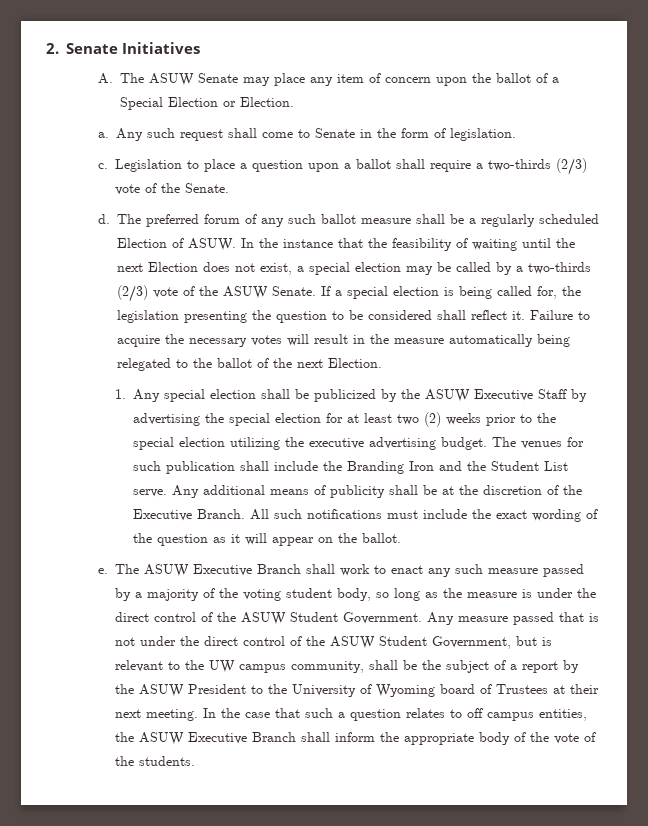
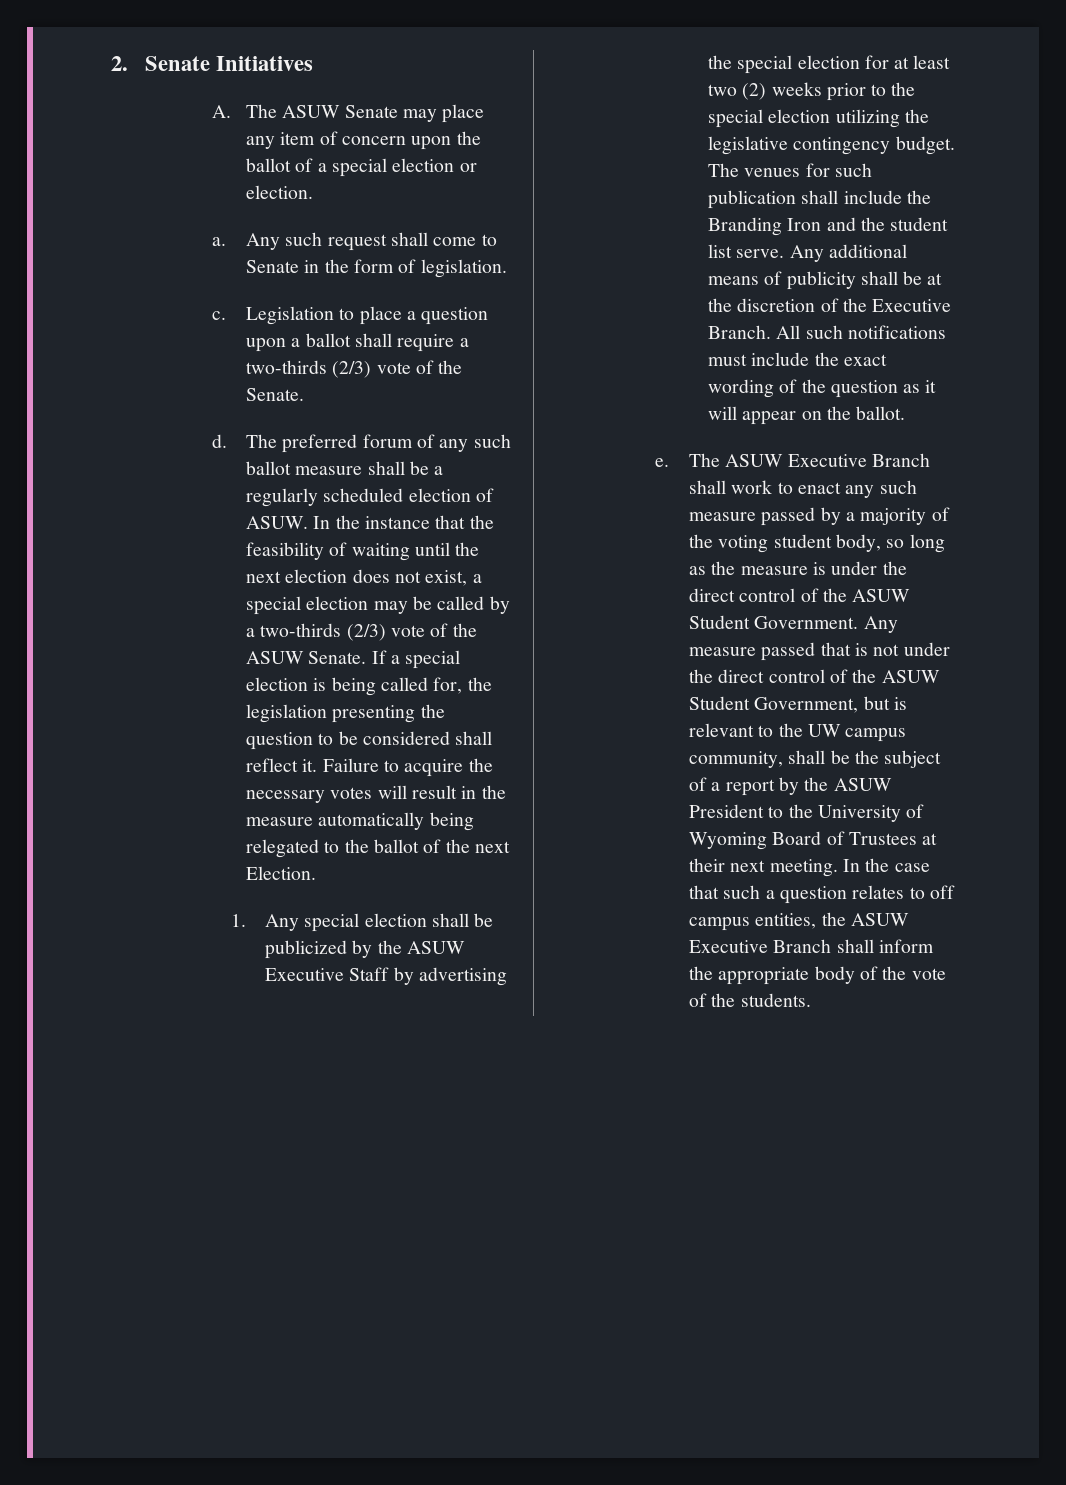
- A. The ASUW Senate may place any item of concern upon the ballot of a Special Election or Election.
+ A. The ASUW Senate may place any item of concern upon the ballot of a special election or election.
- The preferred forum of any such ballot measure shall be a regularly scheduled Election of ASUW.
+ The preferred forum of any such ballot measure shall be a regularly scheduled election of ASUW.
- In the instance that the feasibility of waiting until the next Election does not exist, a special election may be called by a two-thirds (2/3) vote of the ASUW Senate.
+ In the instance that the feasibility of waiting until the next election does not exist, a special election may be called by a two-thirds (2/3) vote of the ASUW Senate.
- 1. Any special election shall be publicized by the ASUW Executive Staff by advertising the special election for at least two (2) weeks prior to the special election utilizing the executive advertising budget.
+ 1. Any special election shall be publicized by the ASUW Executive Staff by advertising the special election for at least two (2) weeks prior to the special election utilizing the legislative contingency budget.
- The venues for such publication shall include the Branding Iron and the Student List serve.
+ The venues for such publication shall include the Branding Iron and the student list serve.
- Any measure passed that is not under the direct control of the ASUW Student Government, but is relevant to the UW campus community, shall be the subject of a report by the ASUW President to the University of Wyoming board of Trustees at their next meeting.
+ Any measure passed that is not under the direct control of the ASUW Student Government, but is relevant to the UW campus community, shall be the subject of a report by the ASUW President to the University of Wyoming Board of Trustees at their next meeting.

